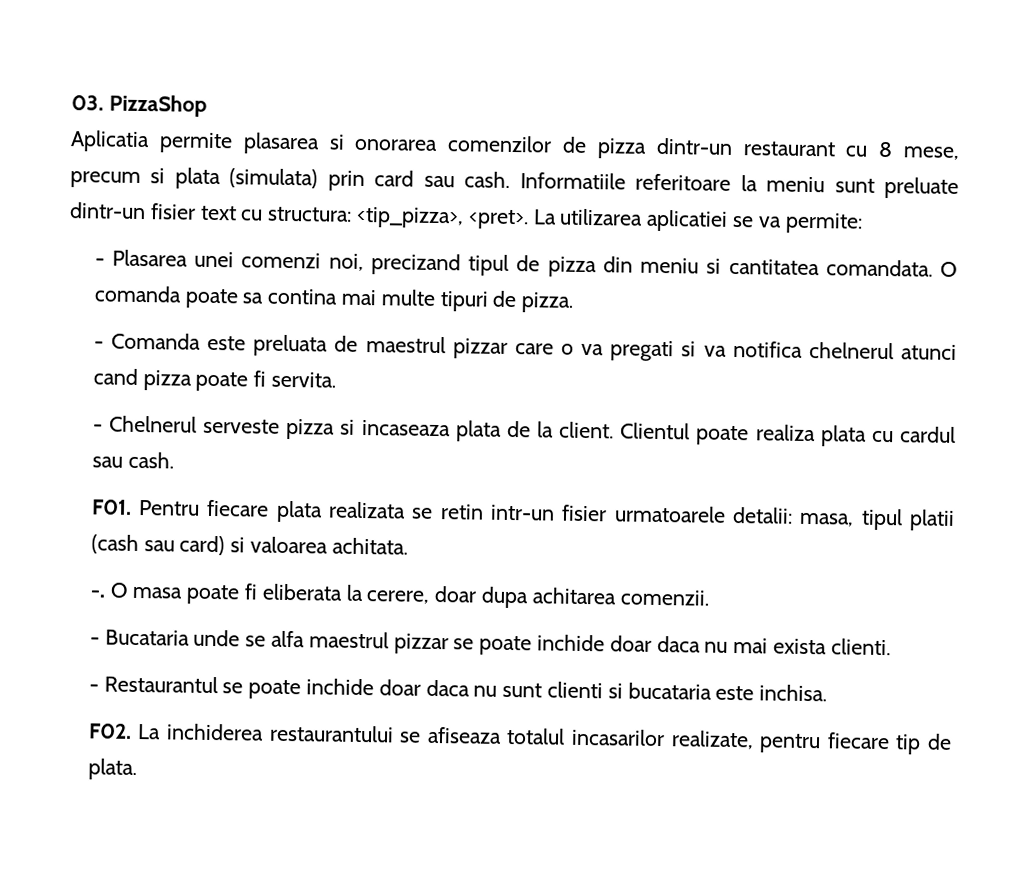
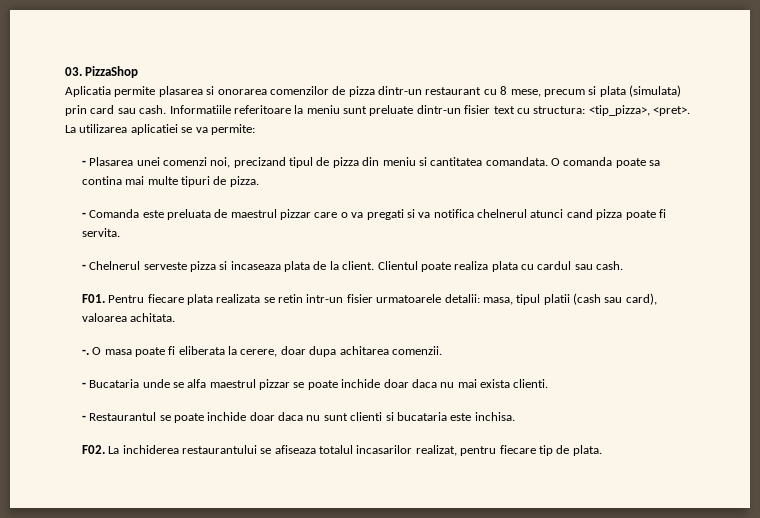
- F01. Pentru fiecare plata realizata se retin intr-un fisier urmatoarele detalii: masa, tipul platii (cash sau card) si valoarea achitata.
+ F01. Pentru fiecare plata realizata se retin intr-un fisier urmatoarele detalii: masa, tipul platii (cash sau card), valoarea achitata.
- F02. La inchiderea restaurantului se afiseaza totalul incasarilor realizate, pentru fiecare tip de plata.
+ F02. La inchiderea restaurantului se afiseaza totalul incasarilor realizat, pentru fiecare tip de plata.

